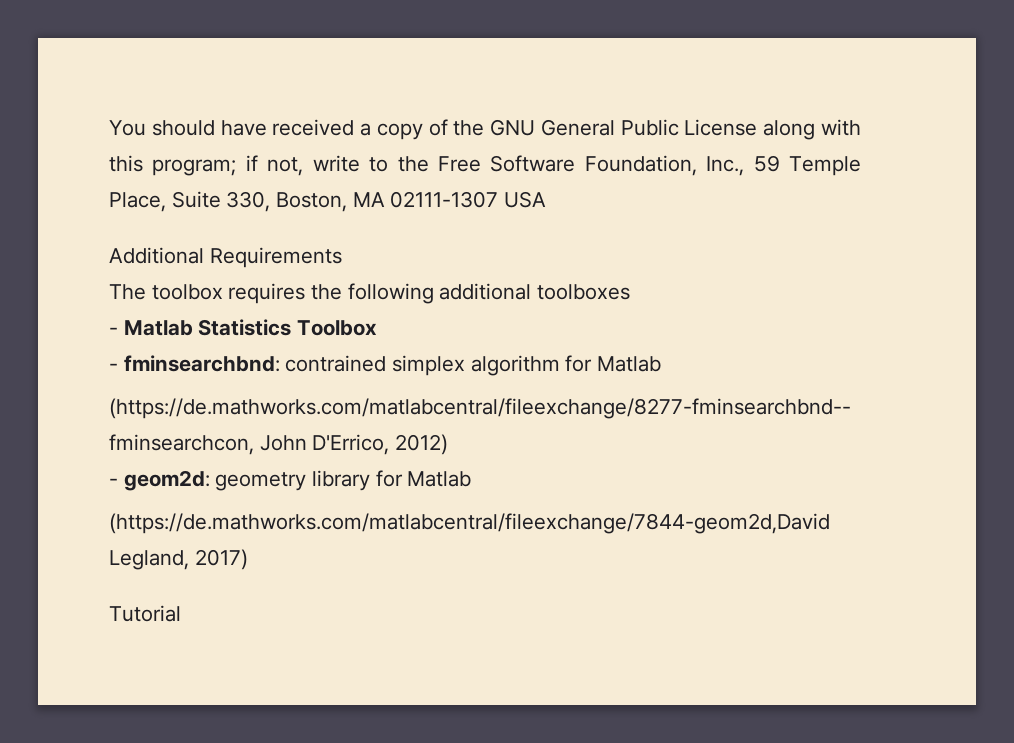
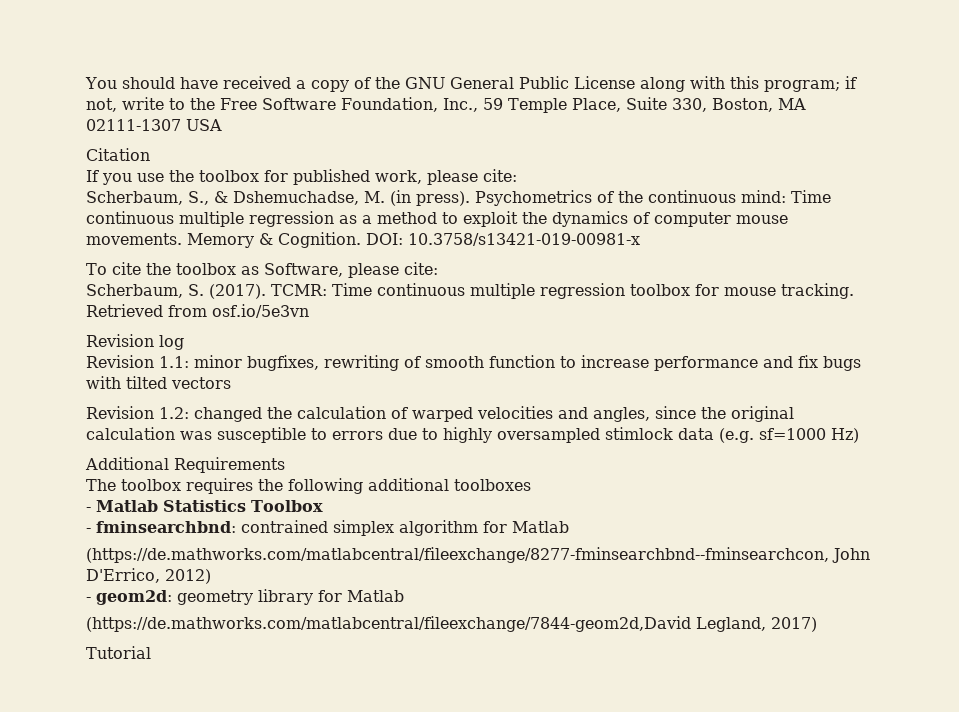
+ Citation
+ If you use the toolbox for published work, please cite:
+ Scherbaum, S., & Dshemuchadse, M. (in press). Psychometrics of the continuous mind: Time continuous multiple regression as a method to exploit the dynamics of computer mouse movements. Memory & Cognition. DOI: 10.3758/s13421-019-00981-x
+ To cite the toolbox as Software, please cite:
+ Scherbaum, S. (2017). TCMR: Time continuous multiple regression toolbox for mouse tracking. Retrieved from osf.io/5e3vn
+ Revision log
+ Revision 1.1: minor bugfixes, rewriting of smooth function to increase performance and fix bugs with tilted vectors
+ Revision 1.2: changed the calculation of warped velocities and angles, since the original calculation was susceptible to errors due to highly oversampled stimlock data (e.g. sf=1000 Hz)

